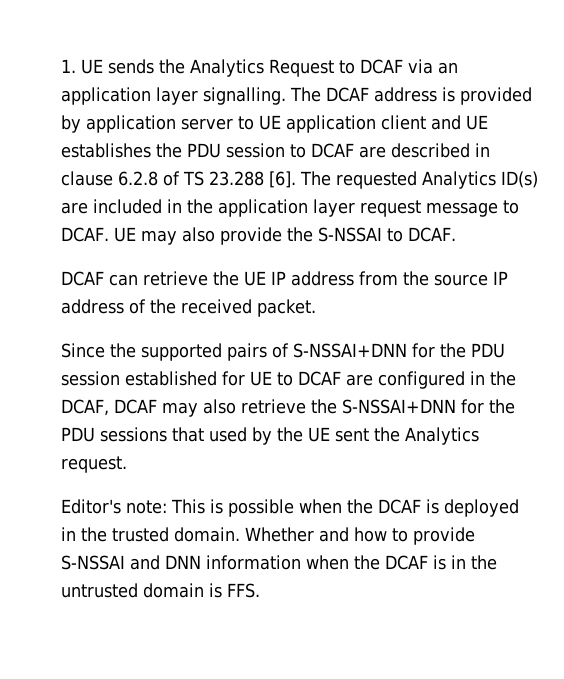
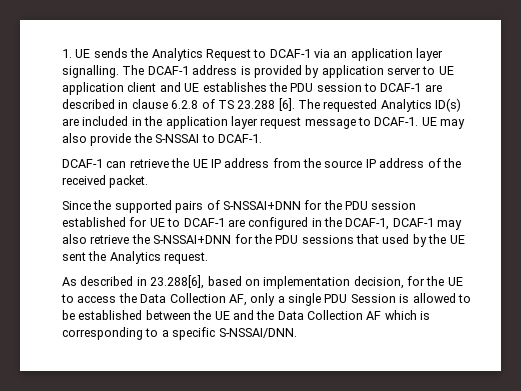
- 1. UE sends the Analytics Request to DCAF via an application layer signalling.
+ 1. UE sends the Analytics Request to DCAF-1 via an application layer signalling.
- The DCAF address is provided by application server to UE application client and UE establishes the PDU session to DCAF are described in clause 6.2.8 of TS 23.288 [6].
+ The DCAF-1 address is provided by application server to UE application client and UE establishes the PDU session to DCAF-1 are described in clause 6.2.8 of TS 23.288 [6].
- The requested Analytics ID(s) are included in the application layer request message to DCAF.
+ The requested Analytics ID(s) are included in the application layer request message to DCAF-1.
- UE may also provide the S-NSSAI to DCAF.
- DCAF can retrieve the UE IP address from the source IP address of the received packet.
+ UE may also provide the S-NSSAI to DCAF-1.
+ DCAF-1 can retrieve the UE IP address from the source IP address of the received packet.
- Since the supported pairs of S-NSSAI+DNN for the PDU session established for UE to DCAF are configured in the DCAF, DCAF may also retrieve the S-NSSAI+DNN for the PDU sessions that used by the UE sent the Analytics request.
+ Since the supported pairs of S-NSSAI+DNN for the PDU session established for UE to DCAF-1 are configured in the DCAF-1, DCAF-1 may also retrieve the S-NSSAI+DNN for the PDU sessions that used by the UE sent the Analytics request.
- Editor's note: This is possible when the DCAF is deployed in the trusted domain. Whether and how to provide S-NSSAI and DNN information when the DCAF is in the untrusted domain is FFS.
+ As described in 23.288[6], based on implementation decision, for the UE to access the Data Collection AF, only a single PDU Session is allowed to be established between the UE and the Data Collection AF which is corresponding to a specific S-NSSAI/DNN.

